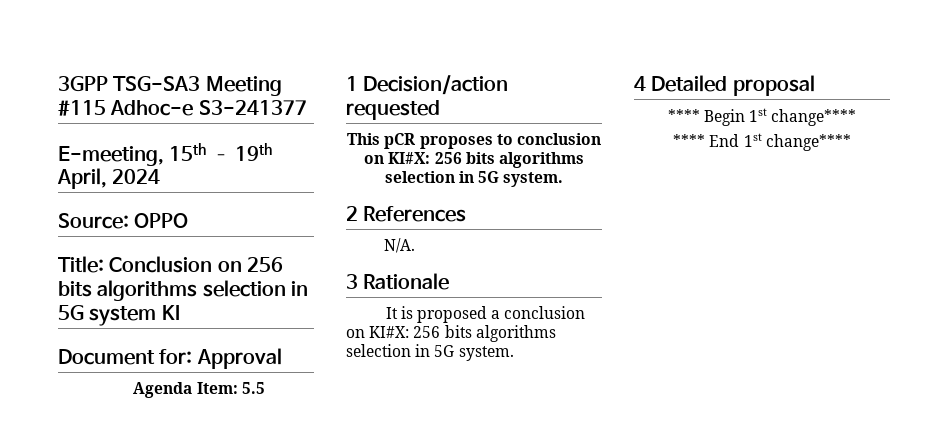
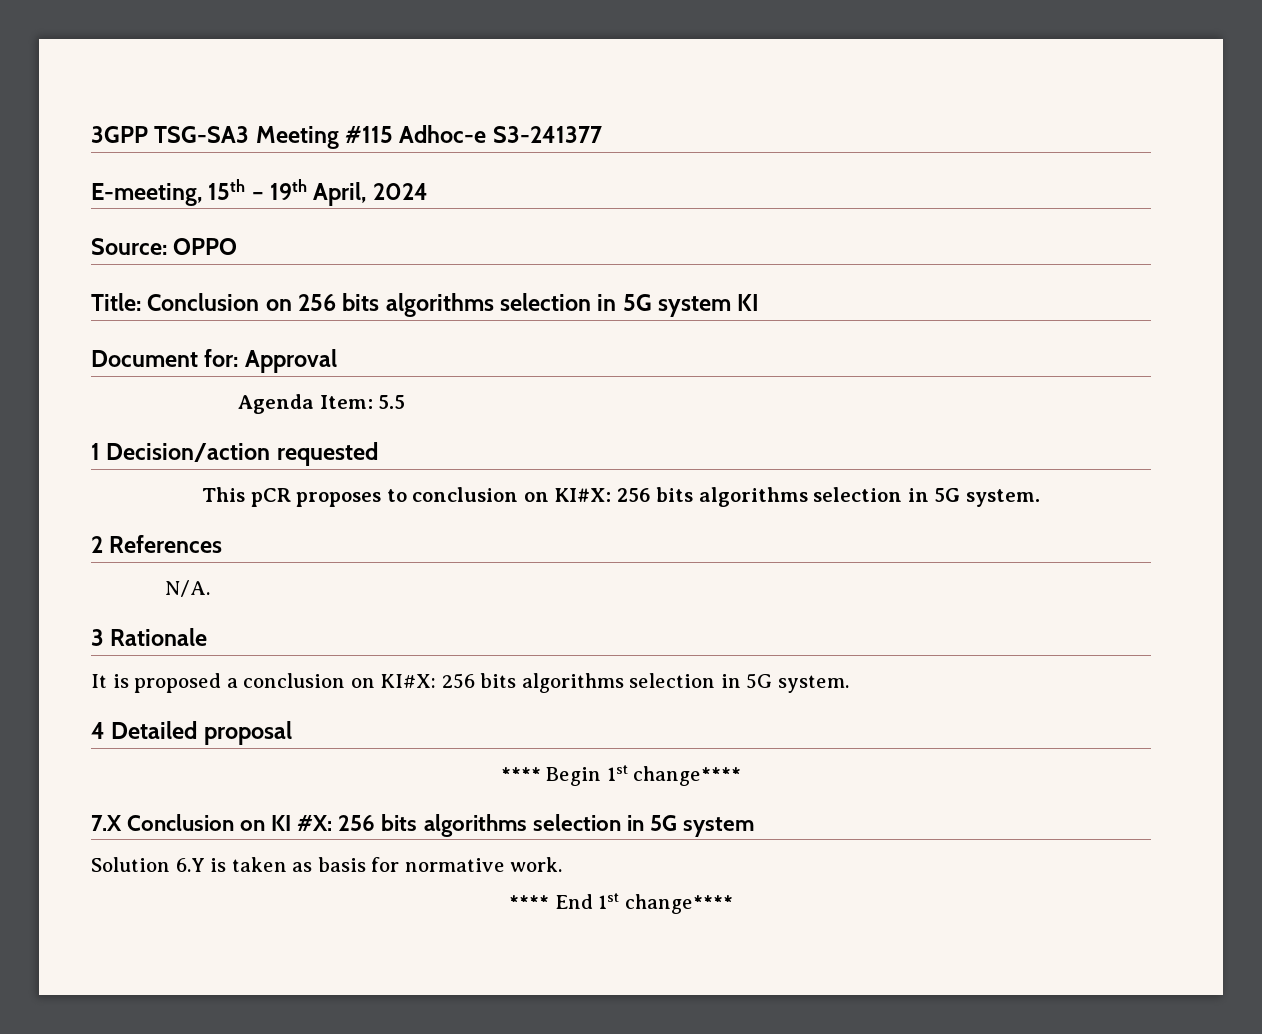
+ 7.X Conclusion on KI #X: 256 bits algorithms selection in 5G system
+ Solution 6.Y is taken as basis for normative work.

